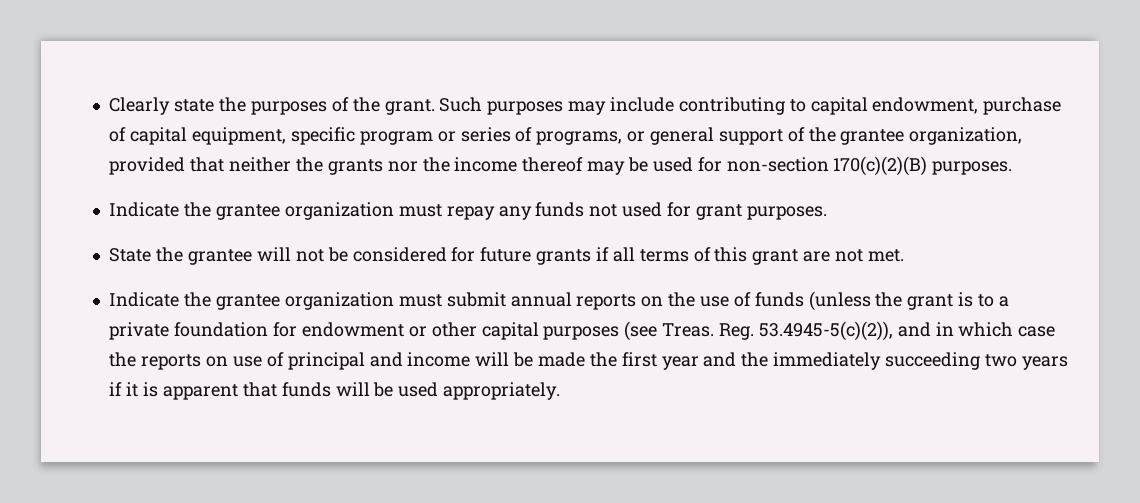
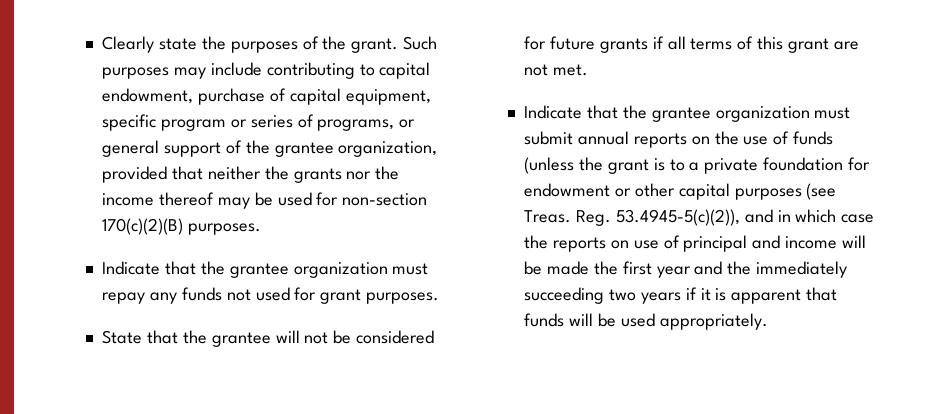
- Indicate the grantee organization must repay any funds not used for grant purposes.
+ Indicate that the grantee organization must repay any funds not used for grant purposes.
- State the grantee will not be considered for future grants if all terms of this grant are not met.
+ State that the grantee will not be considered for future grants if all terms of this grant are not met.
- Indicate the grantee organization must submit annual reports on the use of funds (unless the grant is to a private foundation for endowment or other capital purposes (see Treas.
+ Indicate that the grantee organization must submit annual reports on the use of funds (unless the grant is to a private foundation for endowment or other capital purposes (see Treas.

